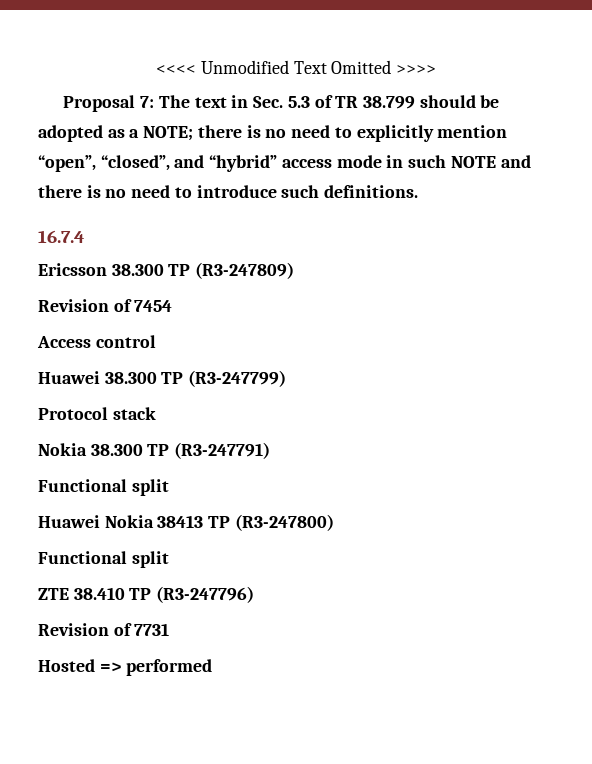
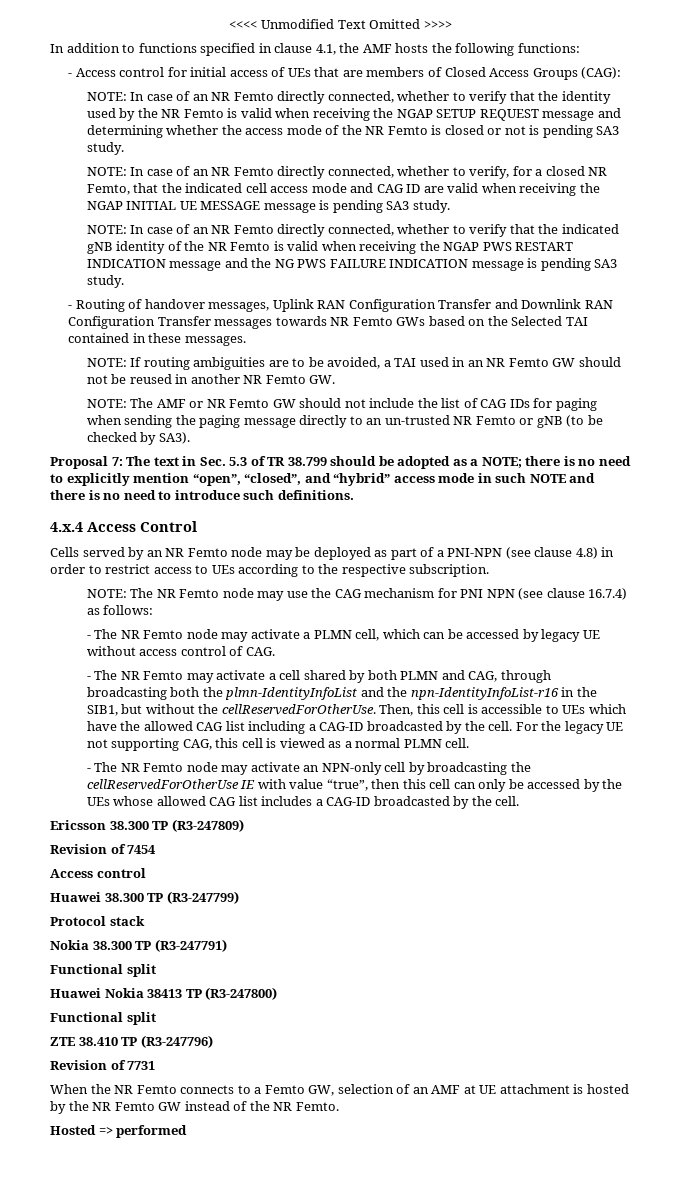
+ In addition to functions specified in clause 4.1, the AMF hosts the following functions:
+ - Access control for initial access of UEs that are members of Closed Access Groups (CAG):
+ NOTE: In case of an NR Femto directly connected, whether to verify that the identity used by the NR Femto is valid when receiving the NGAP SETUP REQUEST message and determining whether the access mode of the NR Femto is closed or not is pending SA3 study.
+ NOTE: In case of an NR Femto directly connected, whether to verify, for a closed NR Femto, that the indicated cell access mode and CAG ID are valid when receiving the NGAP INITIAL UE MESSAGE message is pending SA3 study.
+ NOTE: In case of an NR Femto directly connected, whether to verify that the indicated gNB identity of the NR Femto is valid when receiving the NGAP PWS RESTART INDICATION message and the NG PWS FAILURE INDICATION message is pending SA3 study.
+ - Routing of handover messages, Uplink RAN Configuration Transfer and Downlink RAN Configuration Transfer messages towards NR Femto GWs based on the Selected TAI contained in these messages.
+ NOTE: If routing ambiguities are to be avoided, a TAI used in an NR Femto GW should not be reused in another NR Femto GW.
+ NOTE: The AMF or NR Femto GW should not include the list of CAG IDs for paging when sending the paging message directly to an un-trusted NR Femto or gNB (to be checked by SA3).
- 16.7.4
+ 4.x.4 Access Control
+ Cells served by an NR Femto node may be deployed as part of a PNI-NPN (see clause 4.8) in order to restrict access to UEs according to the respective subscription.
+ NOTE: The NR Femto node may use the CAG mechanism for PNI NPN (see clause 16.7.4) as follows:
+ - The NR Femto node may activate a PLMN cell, which can be accessed by legacy UE without access control of CAG.
+ - The NR Femto may activate a cell shared by both PLMN and CAG, through broadcasting both the plmn-IdentityInfoList and the npn-IdentityInfoList-r16 in the SIB1, but without the cellReservedForOtherUse. Then, this cell is accessible to UEs which have the allowed CAG list including a CAG-ID broadcasted by the cell. For the legacy UE not supporting CAG, this cell is viewed as a normal PLMN cell.
+ - The NR Femto node may activate an NPN-only cell by broadcasting the cellReservedForOtherUse IE with value “true”, then this cell can only be accessed by the UEs whose allowed CAG list includes a CAG-ID broadcasted by the cell.
+ When the NR Femto connects to a Femto GW, selection of an AMF at UE attachment is hosted by the NR Femto GW instead of the NR Femto.

